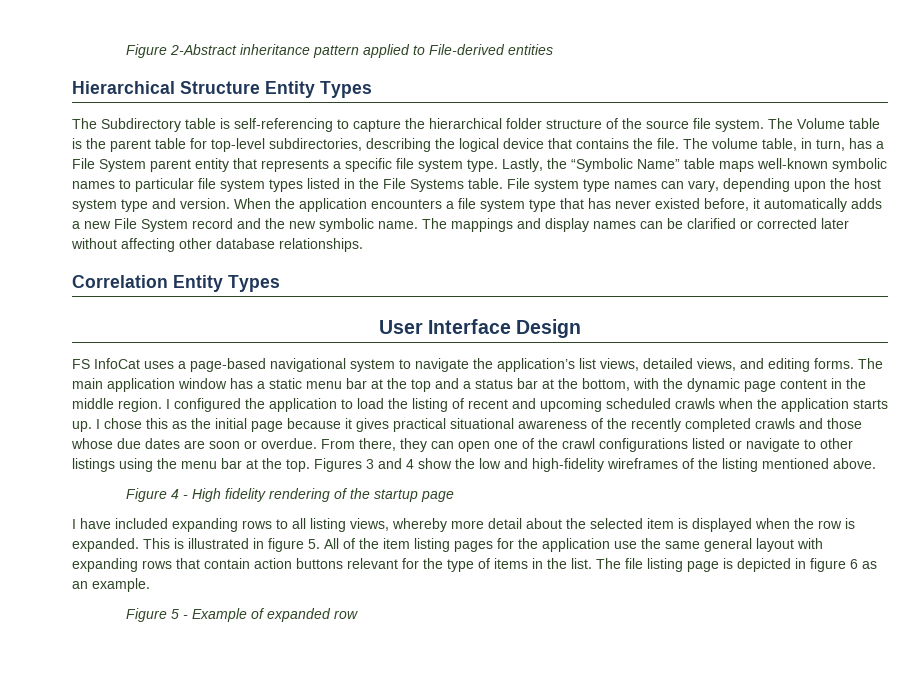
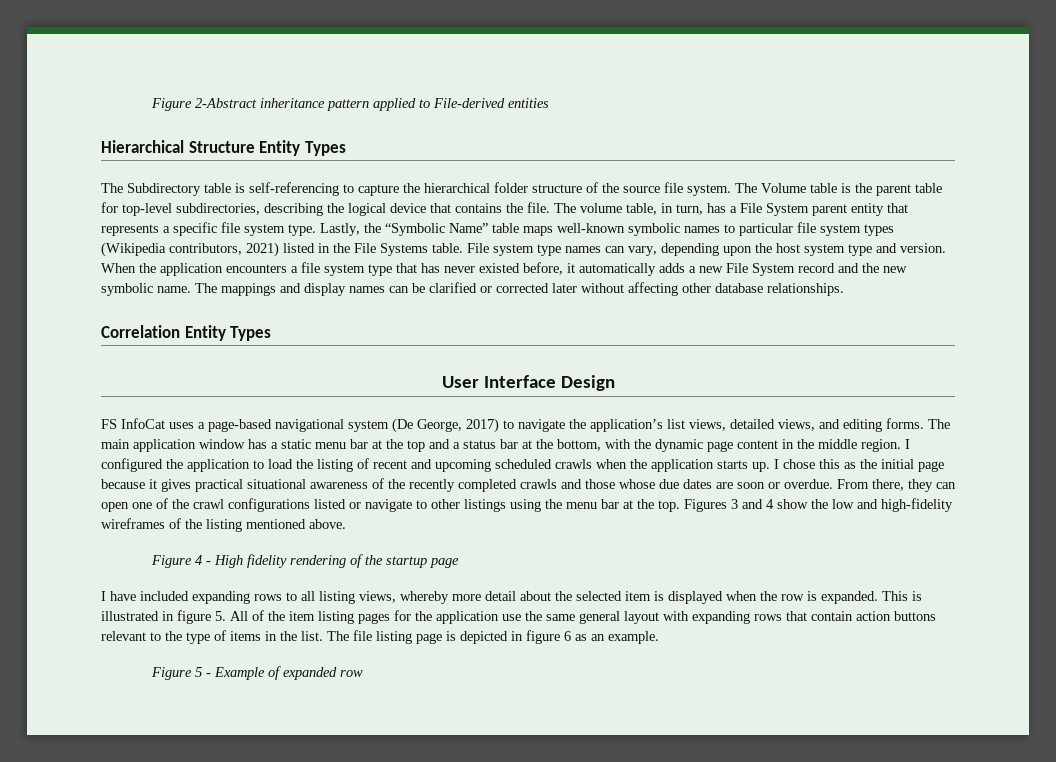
- Lastly, the “Symbolic Name” table maps well-known symbolic names to particular file system types listed in the File Systems table.
+ Lastly, the “Symbolic Name” table maps well-known symbolic names to particular file system types (Wikipedia contributors, 2021) listed in the File Systems table.
- FS InfoCat uses a page-based navigational system to navigate the application’s list views, detailed views, and editing forms.
+ FS InfoCat uses a page-based navigational system (De George, 2017) to navigate the application’s list views, detailed views, and editing forms.
- This is illustrated in figure 5. All of the item listing pages for the application use the same general layout with expanding rows that contain action buttons relevant for the type of items in the list.
+ This is illustrated in figure 5. All of the item listing pages for the application use the same general layout with expanding rows that contain action buttons relevant to the type of items in the list.

